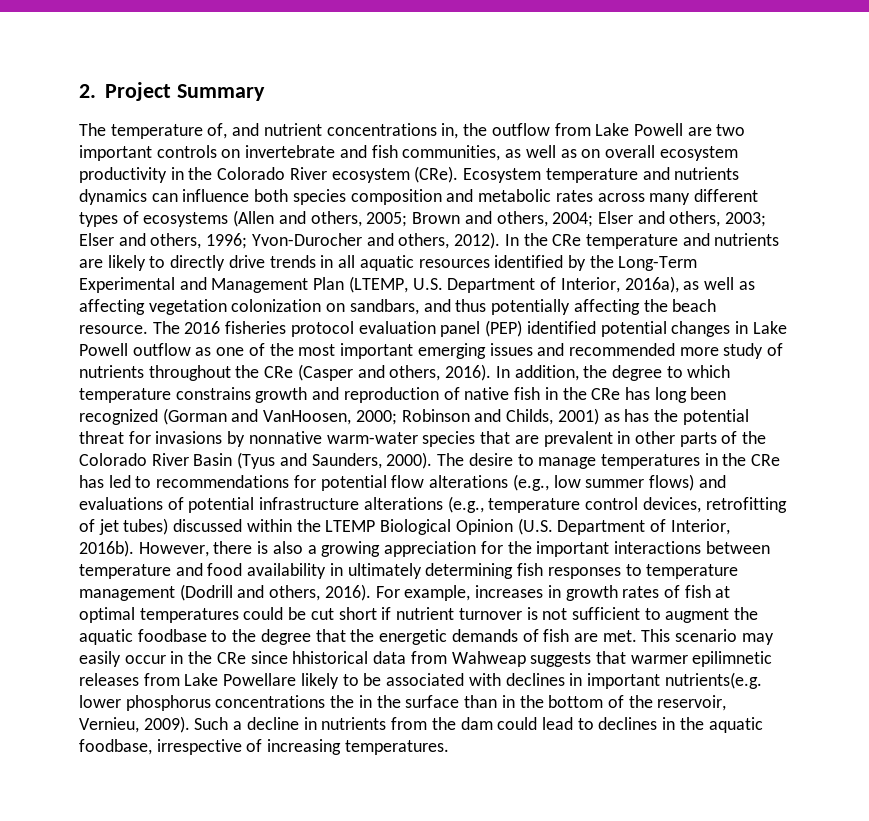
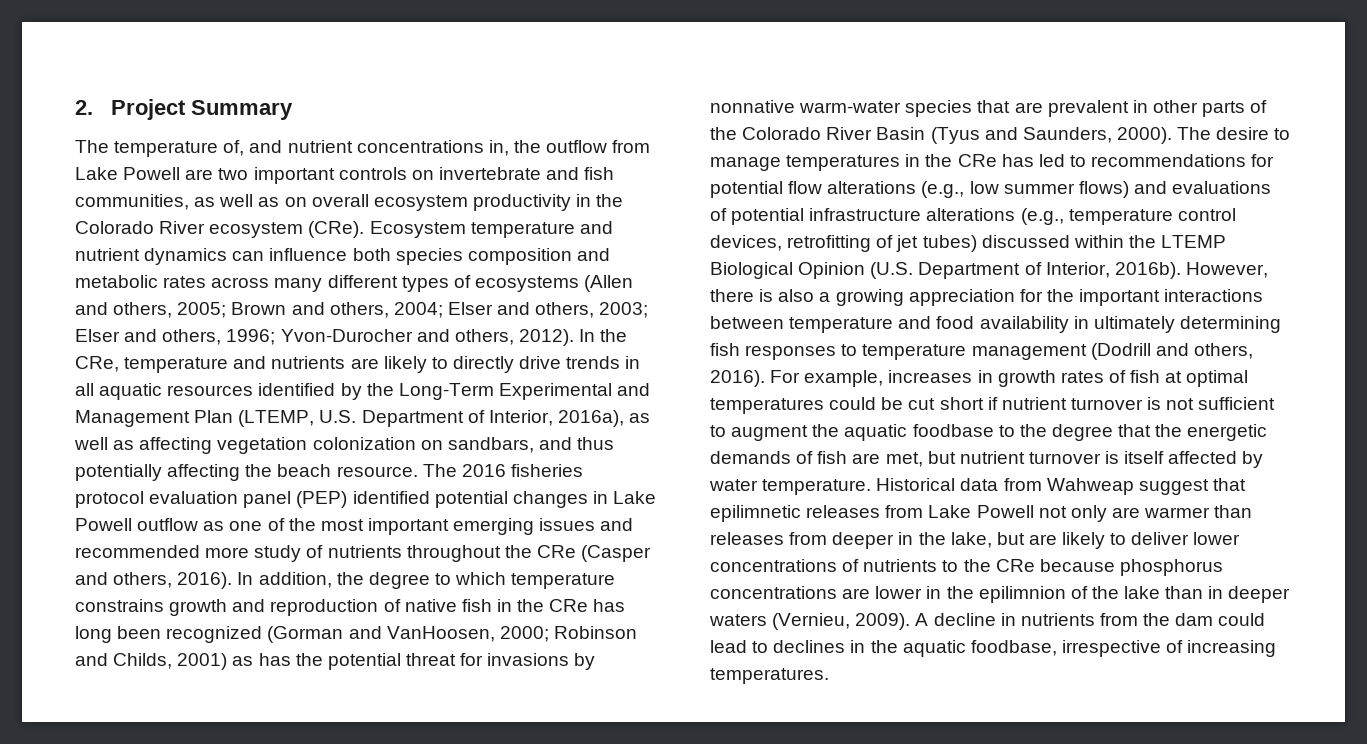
- Ecosystem temperature and nutrients dynamics can influence both species composition and metabolic rates across many different types of ecosystems (Allen and others, 2005; Brown and others, 2004; Elser and others, 2003; Elser and others, 1996; Yvon-Durocher and others, 2012).
+ Ecosystem temperature and nutrient dynamics can influence both species composition and metabolic rates across many different types of ecosystems (Allen and others, 2005; Brown and others, 2004; Elser and others, 2003; Elser and others, 1996; Yvon-Durocher and others, 2012).
- In the CRe temperature and nutrients are likely to directly drive trends in all aquatic resources identified by the Long-Term Experimental and Management Plan (LTEMP, U.S. Department of Interior, 2016a), as well as affecting vegetation colonization on sandbars, and thus potentially affecting the beach resource.
+ In the CRe, temperature and nutrients are likely to directly drive trends in all aquatic resources identified by the Long-Term Experimental and Management Plan (LTEMP, U.S. Department of Interior, 2016a), as well as affecting vegetation colonization on sandbars, and thus potentially affecting the beach resource.
- For example, increases in growth rates of fish at optimal temperatures could be cut short if nutrient turnover is not sufficient to augment the aquatic foodbase to the degree that the energetic demands of fish are met. This scenario may easily occur in the CRe since hhistorical data from Wahweap suggests that warmer epilimnetic releases from Lake Powellare likely to be associated with declines in important nutrients(e.g. lower phosphorus concentrations the in the surface than in the bottom of the reservoir, Vernieu, 2009). Such a decline in nutrients from the dam could lead to declines in the aquatic foodbase, irrespective of increasing temperatures.
+ For example, increases in growth rates of fish at optimal temperatures could be cut short if nutrient turnover is not sufficient to augment the aquatic foodbase to the degree that the energetic demands of fish are met, but nutrient turnover is itself affected by water temperature. Historical data from Wahweap suggest that epilimnetic releases from Lake Powell not only are warmer than releases from deeper in the lake, but are likely to deliver lower concentrations of nutrients to the CRe because phosphorus concentrations are lower in the epilimnion of the lake than in deeper waters (Vernieu, 2009). A decline in nutrients from the dam could lead to declines in the aquatic foodbase, irrespective of increasing temperatures.

